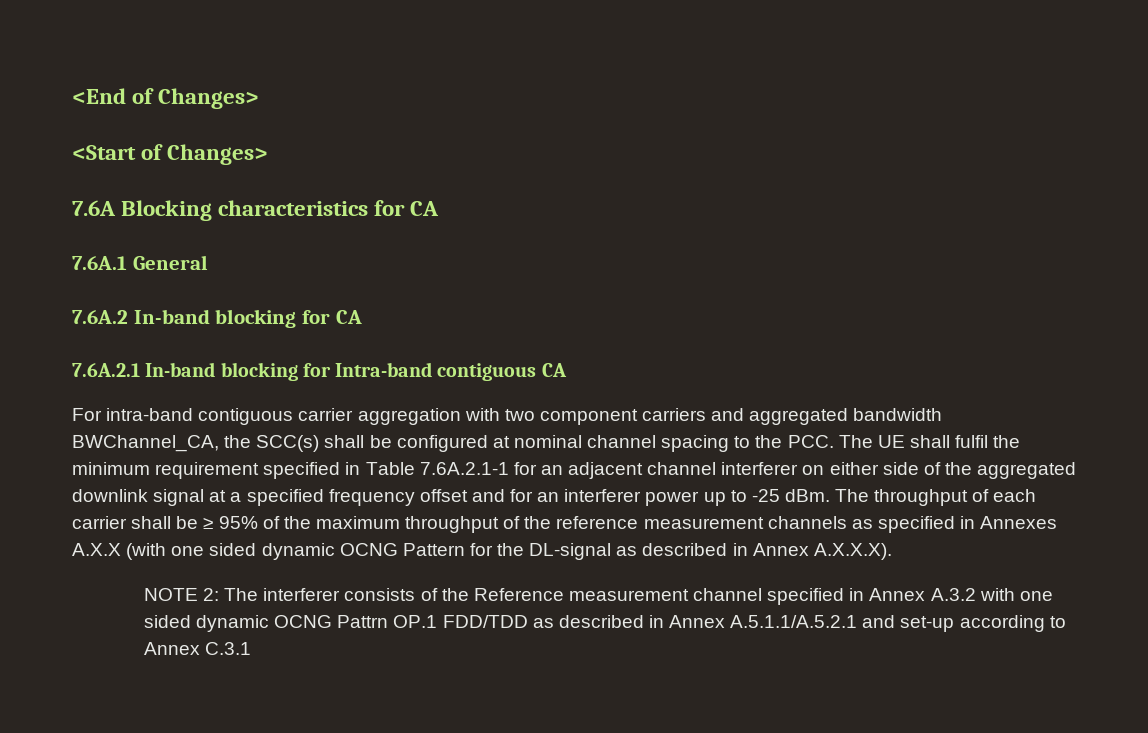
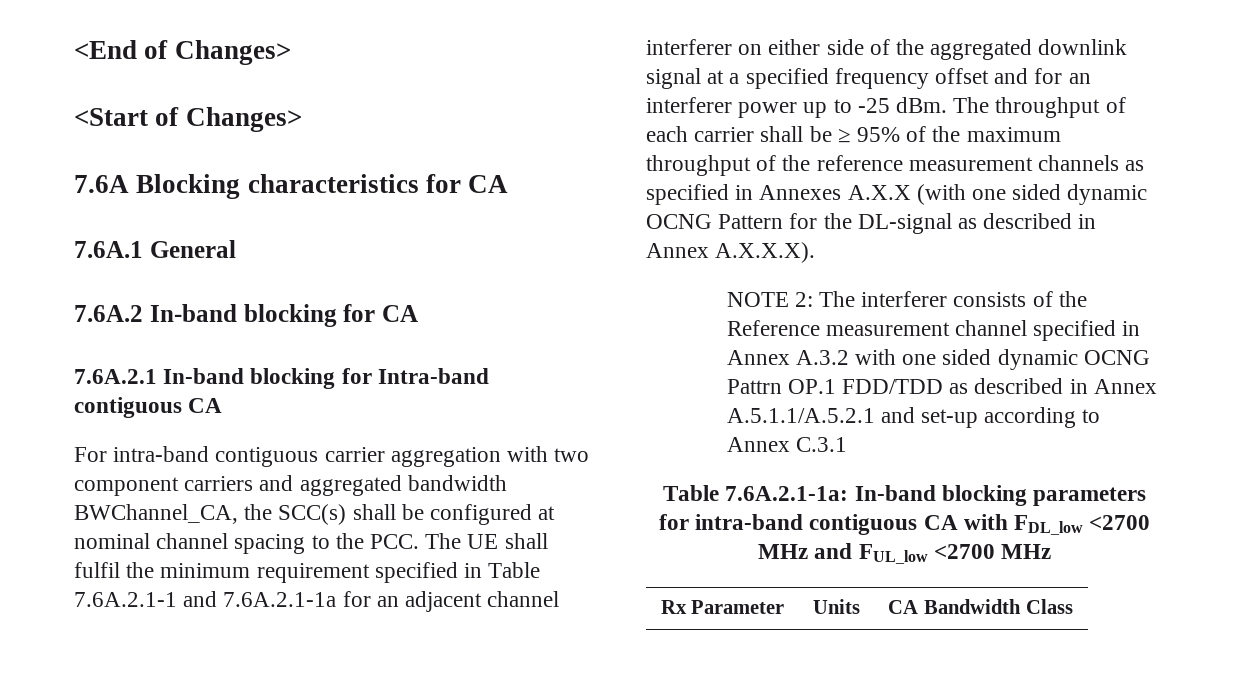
- For intra-band contiguous carrier aggregation with two component carriers and aggregated bandwidth BWChannel_CA, the SCC(s) shall be configured at nominal channel spacing to the PCC. The UE shall fulfil the minimum requirement specified in Table 7.6A.2.1-1 for an adjacent channel interferer on either side of the aggregated downlink signal at a specified frequency offset and for an interferer power up to -25 dBm.
+ For intra-band contiguous carrier aggregation with two component carriers and aggregated bandwidth BWChannel_CA, the SCC(s) shall be configured at nominal channel spacing to the PCC. The UE shall fulfil the minimum requirement specified in Table 7.6A.2.1-1 and 7.6A.2.1-1a for an adjacent channel interferer on either side of the aggregated downlink signal at a specified frequency offset and for an interferer power up to -25 dBm.
+ Table 7.6A.2.1-1a: In-band blocking parameters for intra-band contiguous CA with FDL_low <2700 MHz and FUL_low <2700 MHz
+ Rx Parameter | Units | CA Bandwidth Class

